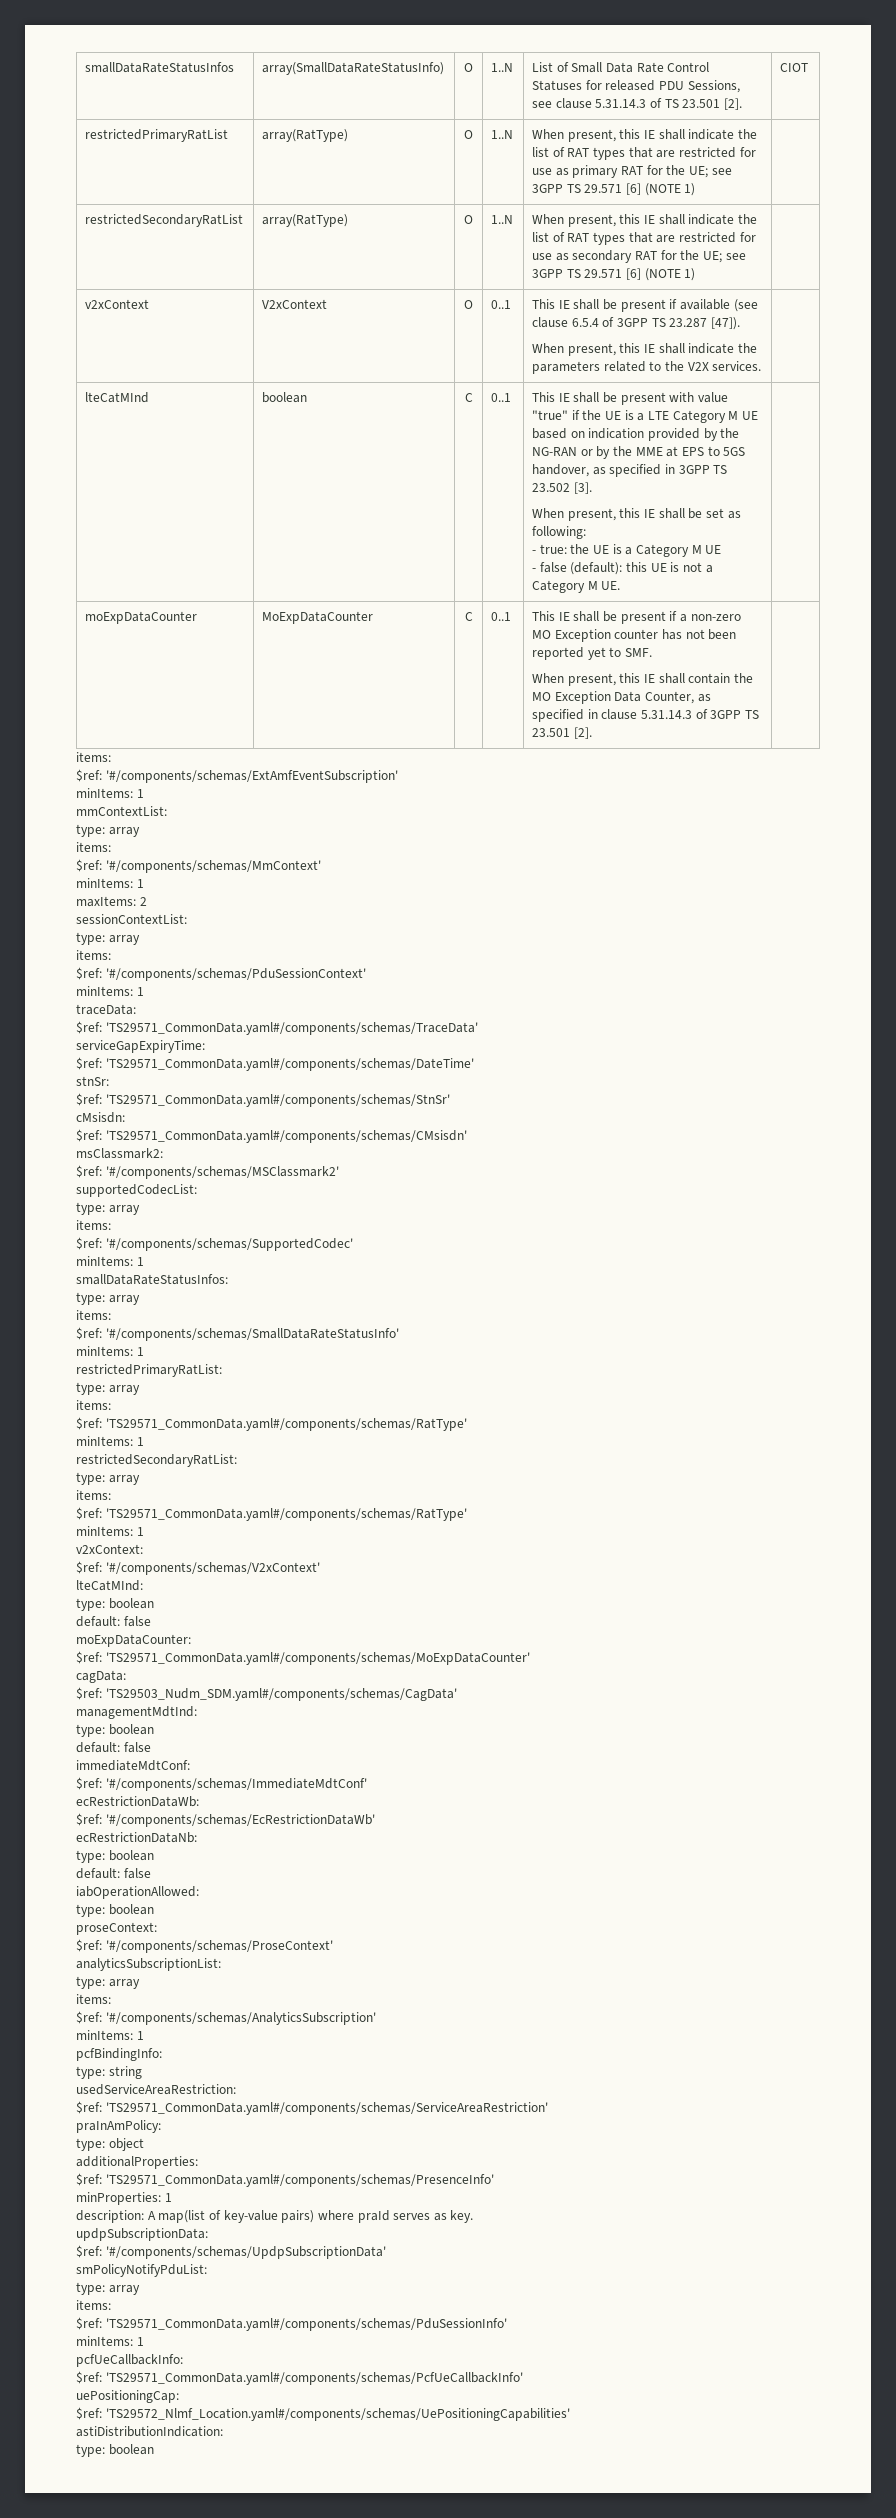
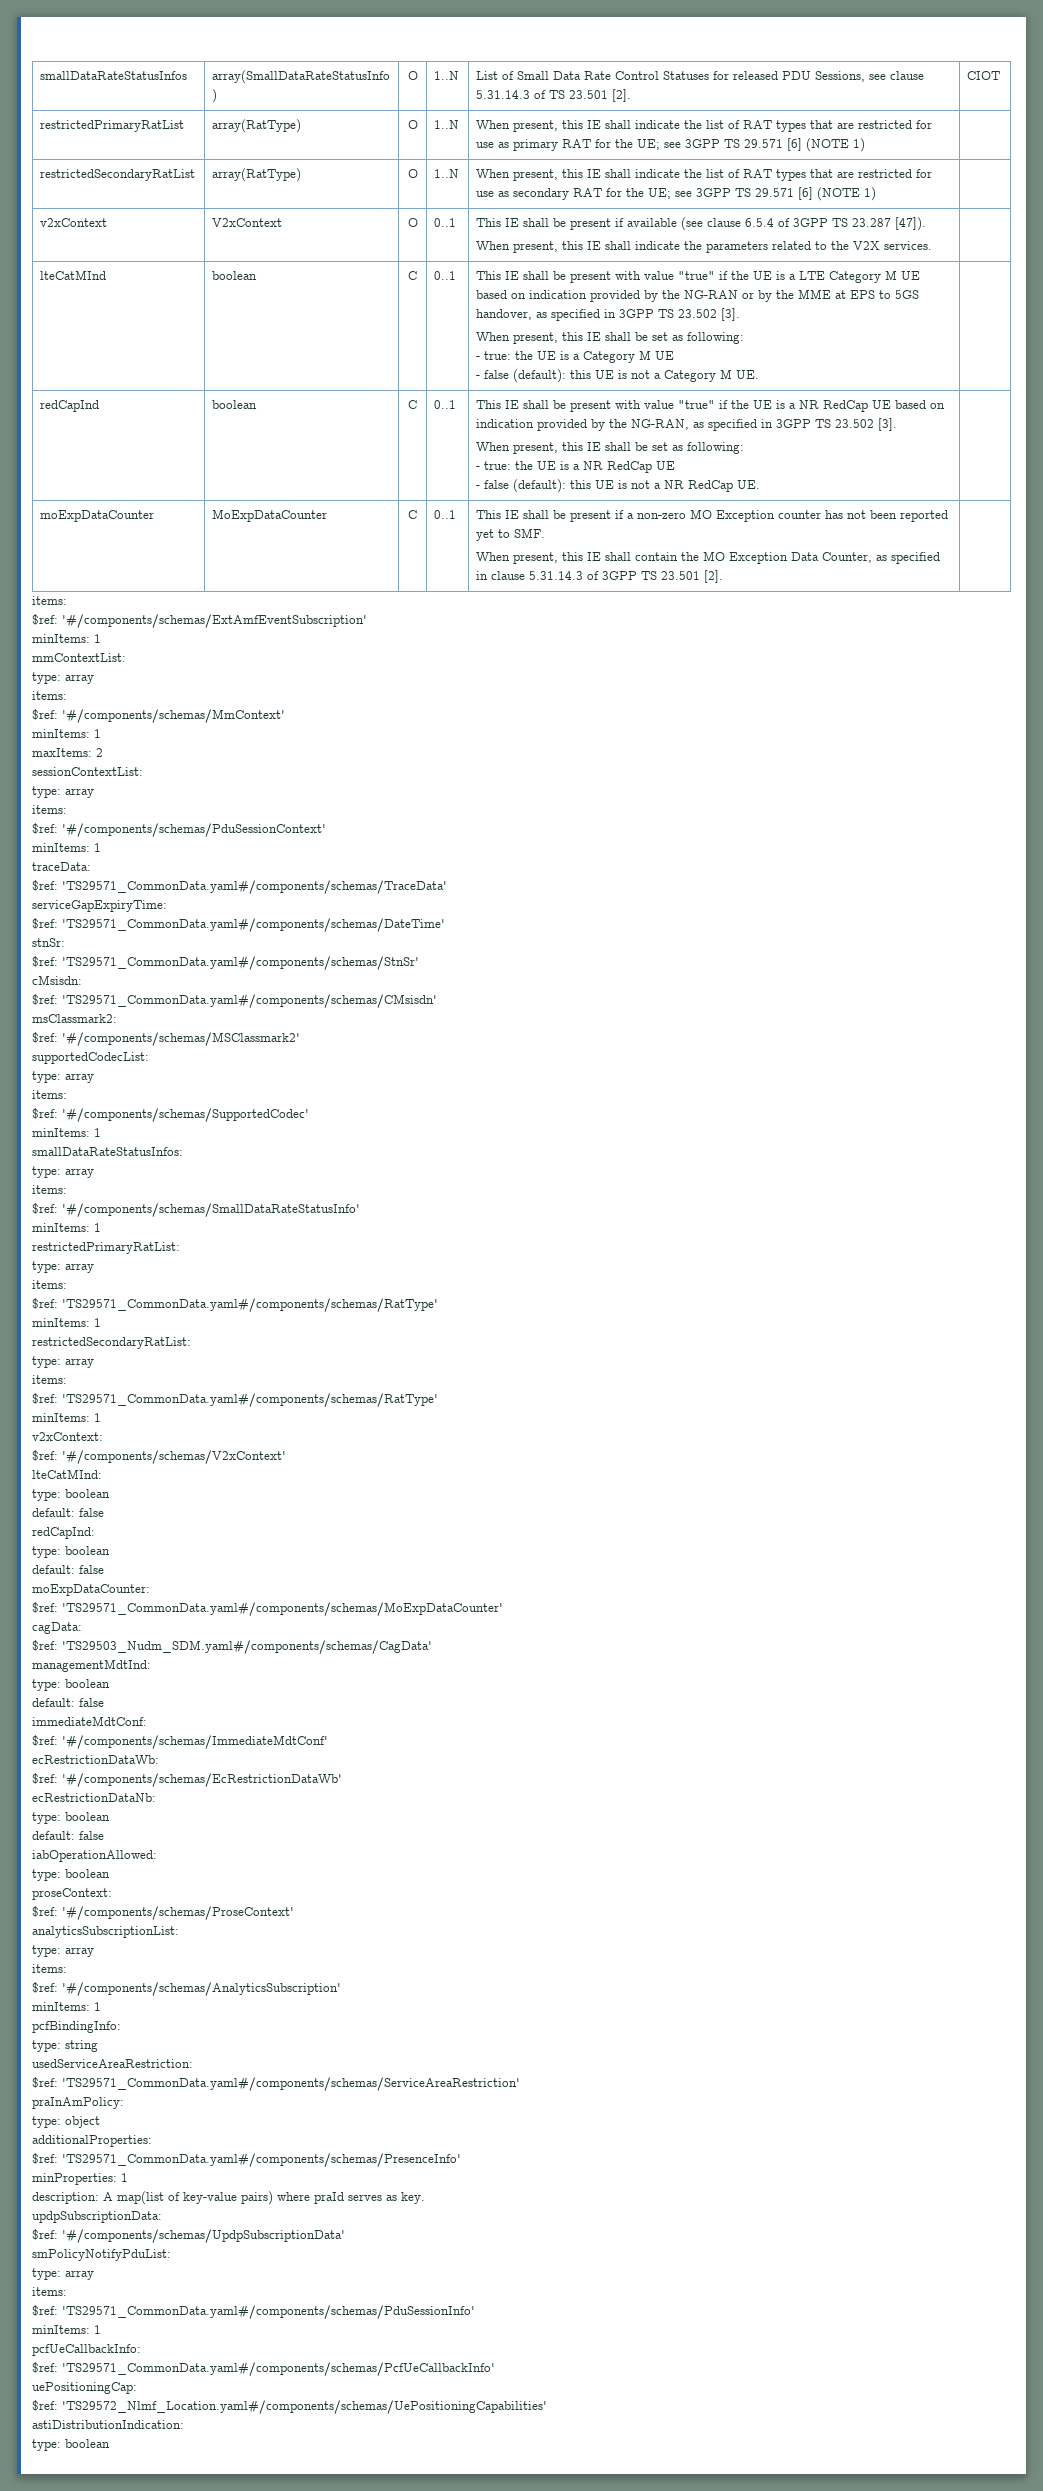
+ redCapInd | boolean | C | 0..1 | This IE shall be present with value "true" if the UE is a NR RedCap UE based on indication provided by the NG-RAN, as specified in 3GPP TS 23.502 [3].
+ When present, this IE shall be set as following:
+ - true: the UE is a NR RedCap UE
+ - false (default): this UE is not a NR RedCap UE.
+ redCapInd:
+ type: boolean
+ default: false

